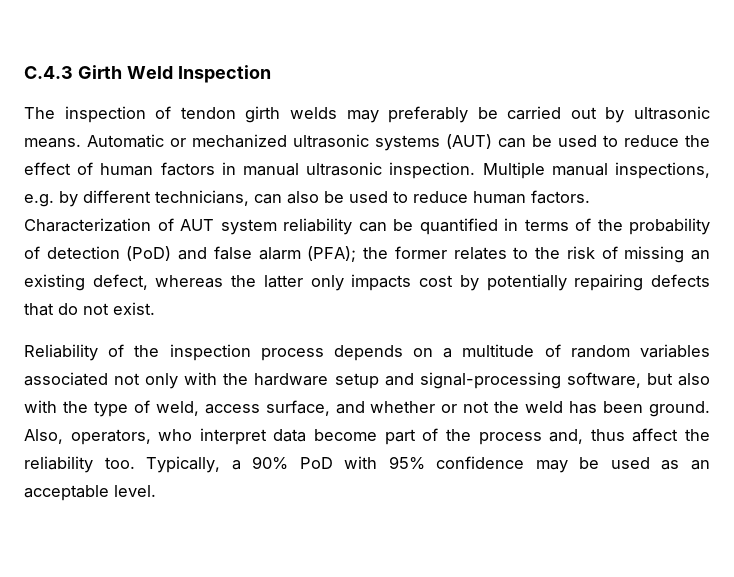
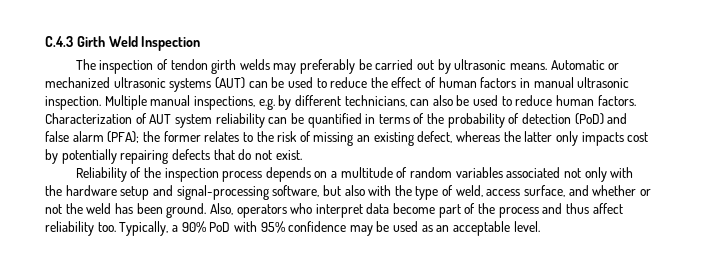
- Also, operators, who interpret data become part of the process and, thus affect the reliability too.
+ Also, operators who interpret data become part of the process and thus affect reliability too.

